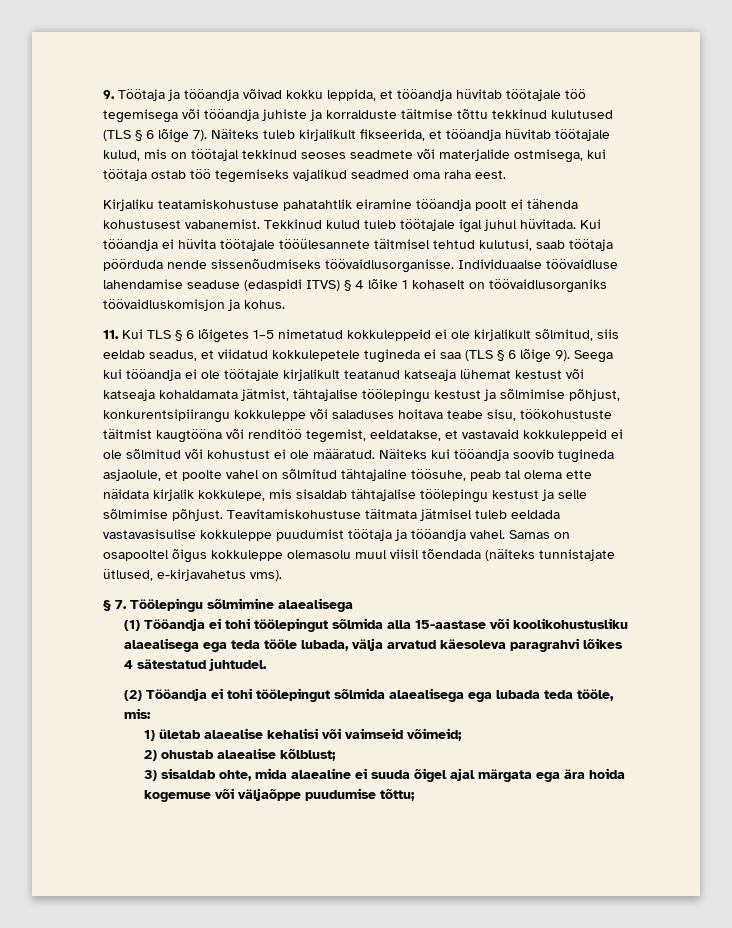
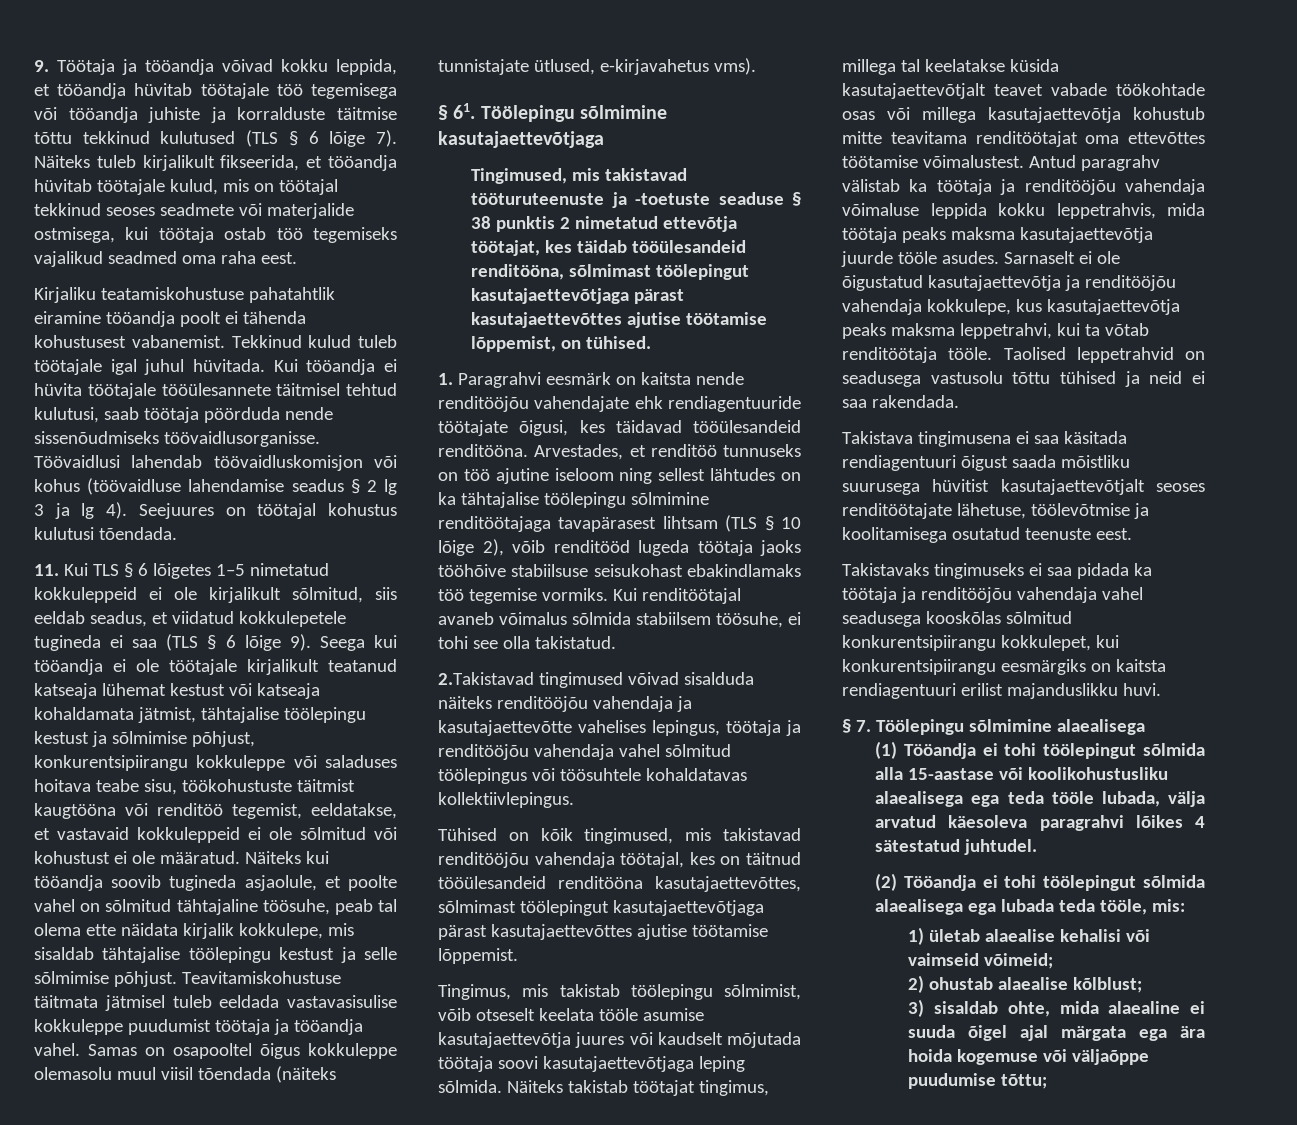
- Individuaalse töövaidluse lahendamise seaduse (edaspidi ITVS) § 4 lõike 1 kohaselt on töövaidlusorganiks töövaidluskomisjon ja kohus.
+ Töövaidlusi lahendab töövaidluskomisjon või kohus (töövaidluse lahendamise seadus § 2 lg 3 ja lg 4). Seejuures on töötajal kohustus kulutusi tõendada.
+ § 61. Töölepingu sõlmimine kasutajaettevõtjaga
+ Tingimused, mis takistavad tööturuteenuste ja -toetuste seaduse § 38 punktis 2 nimetatud ettevõtja töötajat, kes täidab tööülesandeid renditööna, sõlmimast töölepingut kasutajaettevõtjaga pärast kasutajaettevõttes ajutise töötamise lõppemist, on tühised.
+ 1. Paragrahvi eesmärk on kaitsta nende renditööjõu vahendajate ehk rendiagentuuride töötajate õigusi, kes täidavad tööülesandeid renditööna. Arvestades, et renditöö tunnuseks on töö ajutine iseloom ning sellest lähtudes on ka tähtajalise töölepingu sõlmimine renditöötajaga tavapärasest lihtsam (TLS § 10 lõige 2), võib renditööd lugeda töötaja jaoks tööhõive stabiilsuse seisukohast ebakindlamaks töö tegemise vormiks. Kui renditöötajal avaneb võimalus sõlmida stabiilsem töösuhe, ei tohi see olla takistatud.
+ 2.Takistavad tingimused võivad sisalduda näiteks renditööjõu vahendaja ja kasutajaettevõtte vahelises lepingus, töötaja ja renditööjõu vahendaja vahel sõlmitud töölepingus või töösuhtele kohaldatavas kollektiivlepingus.
+ Tühised on kõik tingimused, mis takistavad renditööjõu vahendaja töötajal, kes on täitnud tööülesandeid renditööna kasutajaettevõttes, sõlmimast töölepingut kasutajaettevõtjaga pärast kasutajaettevõttes ajutise töötamise lõppemist.
+ Tingimus, mis takistab töölepingu sõlmimist, võib otseselt keelata tööle asumise kasutajaettevõtja juures või kaudselt mõjutada töötaja soovi kasutajaettevõtjaga leping sõlmida. Näiteks takistab töötajat tingimus, millega tal keelatakse küsida kasutajaettevõtjalt teavet vabade töökohtade osas või millega kasutajaettevõtja kohustub mitte teavitama renditöötajat oma ettevõttes töötamise võimalustest. Antud paragrahv välistab ka töötaja ja renditööjõu vahendaja võimaluse leppida kokku leppetrahvis, mida töötaja peaks maksma kasutajaettevõtja juurde tööle asudes. Sarnaselt ei ole õigustatud kasutajaettevõtja ja renditööjõu vahendaja kokkulepe, kus kasutajaettevõtja peaks maksma leppetrahvi, kui ta võtab renditöötaja tööle. Taolised leppetrahvid on seadusega vastusolu tõttu tühised ja neid ei saa rakendada.
+ Takistava tingimusena ei saa käsitada rendiagentuuri õigust saada mõistliku suurusega hüvitist kasutajaettevõtjalt seoses renditöötajate lähetuse, töölevõtmise ja koolitamisega osutatud teenuste eest.
+ Takistavaks tingimuseks ei saa pidada ka töötaja ja renditööjõu vahendaja vahel seadusega kooskõlas sõlmitud konkurentsipiirangu kokkulepet, kui konkurentsipiirangu eesmärgiks on kaitsta rendiagentuuri erilist majanduslikku huvi.

